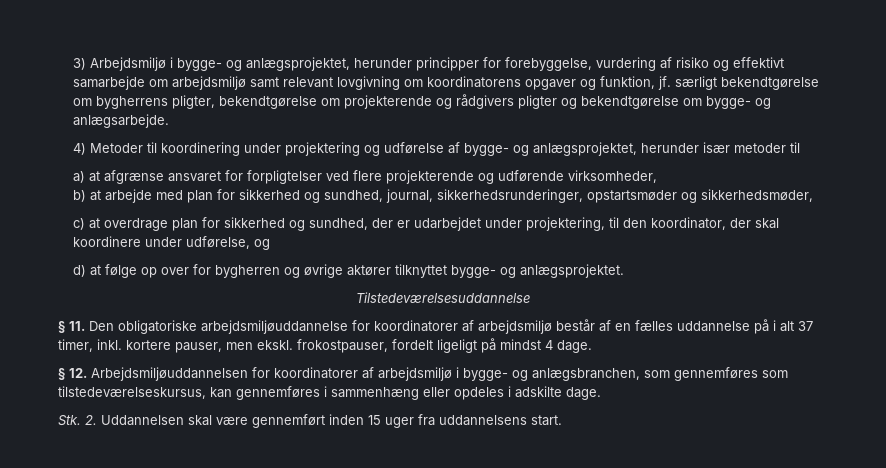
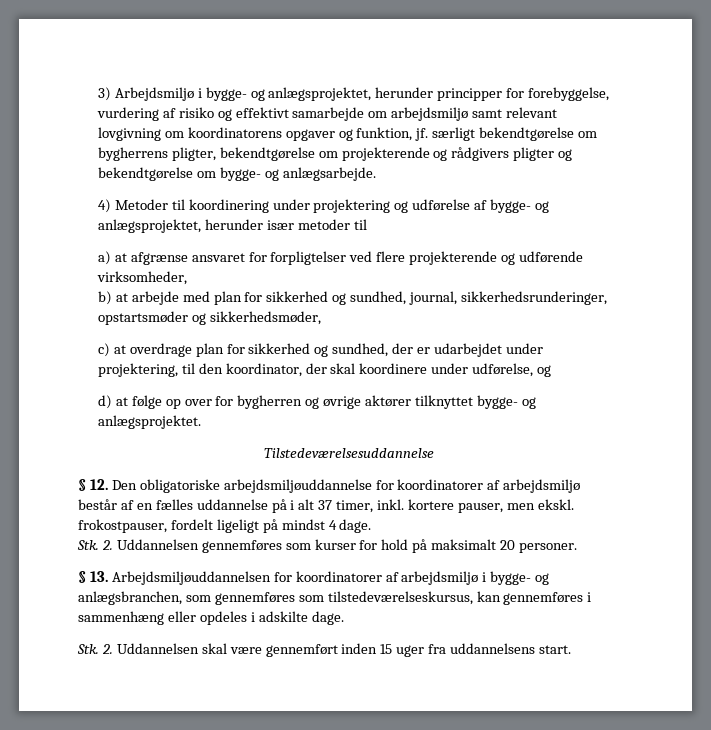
- § 11. Den obligatoriske arbejdsmiljøuddannelse for koordinatorer af arbejdsmiljø består af en fælles uddannelse på i alt 37 timer, inkl. kortere pauser, men ekskl. frokostpauser, fordelt ligeligt på mindst 4 dage.
+ § 12. Den obligatoriske arbejdsmiljøuddannelse for koordinatorer af arbejdsmiljø består af en fælles uddannelse på i alt 37 timer, inkl. kortere pauser, men ekskl. frokostpauser, fordelt ligeligt på mindst 4 dage.
- § 12. Arbejdsmiljøuddannelsen for koordinatorer af arbejdsmiljø i bygge- og anlægsbranchen, som gennemføres som tilstedeværelseskursus, kan gennemføres i sammenhæng eller opdeles i adskilte dage.
+ Stk. 2. Uddannelsen gennemføres som kurser for hold på maksimalt 20 personer.
+ § 13. Arbejdsmiljøuddannelsen for koordinatorer af arbejdsmiljø i bygge- og anlægsbranchen, som gennemføres som tilstedeværelseskursus, kan gennemføres i sammenhæng eller opdeles i adskilte dage.

